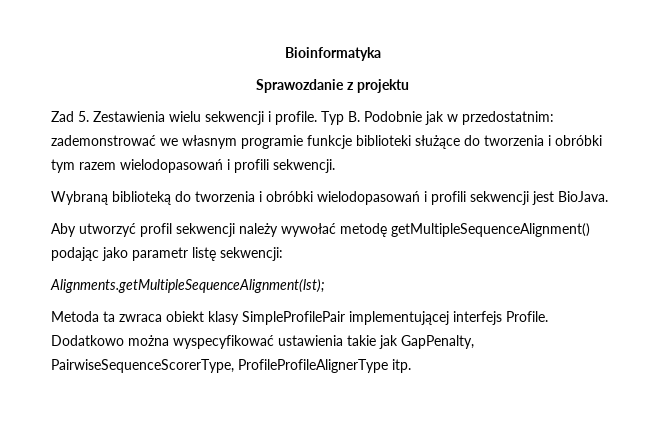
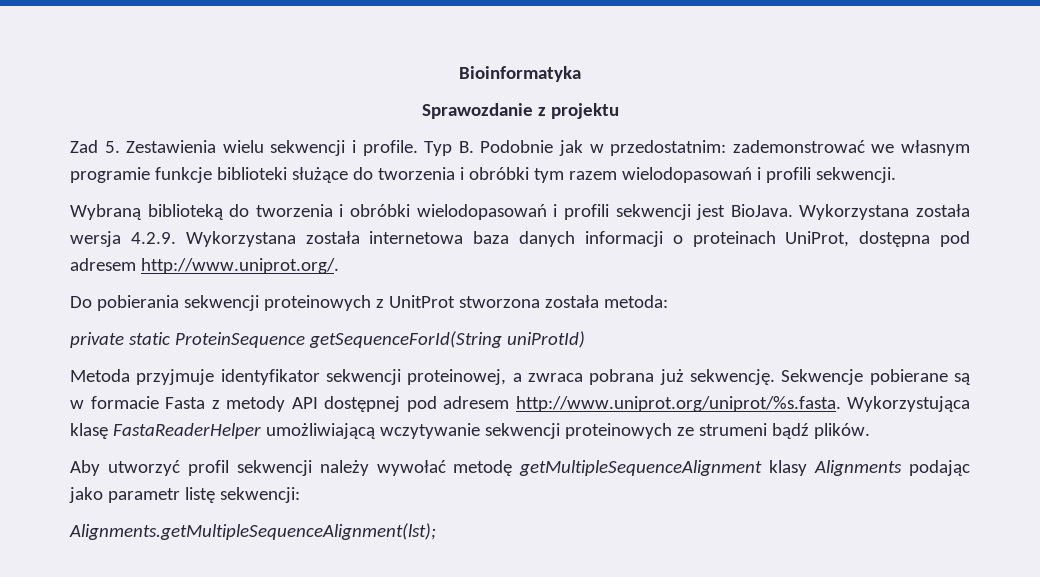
+ Wykorzystana została wersja 4.2.9. Wykorzystana została internetowa baza danych informacji o proteinach UniProt, dostępna pod adresem http://www.uniprot.org/.
+ Do pobierania sekwencji proteinowych z UnitProt stworzona została metoda:
+ private static ProteinSequence getSequenceForId(String uniProtId)
+ Metoda przyjmuje identyfikator sekwencji proteinowej, a zwraca pobrana już sekwencję. Sekwencje pobierane są w formacie Fasta z metody API dostępnej pod adresem http://www.uniprot.org/uniprot/%s.fasta. Wykorzystująca klasę FastaReaderHelper umożliwiającą wczytywanie sekwencji proteinowych ze strumeni bądź plików.
- Aby utworzyć profil sekwencji należy wywołać metodę getMultipleSequenceAlignment() podając jako parametr listę sekwencji:
+ Aby utworzyć profil sekwencji należy wywołać metodę getMultipleSequenceAlignment klasy Alignments podając jako parametr listę sekwencji:
- Metoda ta zwraca obiekt klasy SimpleProfilePair implementującej interfejs Profile. Dodatkowo można wyspecyfikować ustawienia takie jak GapPenalty, PairwiseSequenceScorerType, ProfileProfileAlignerType itp.

